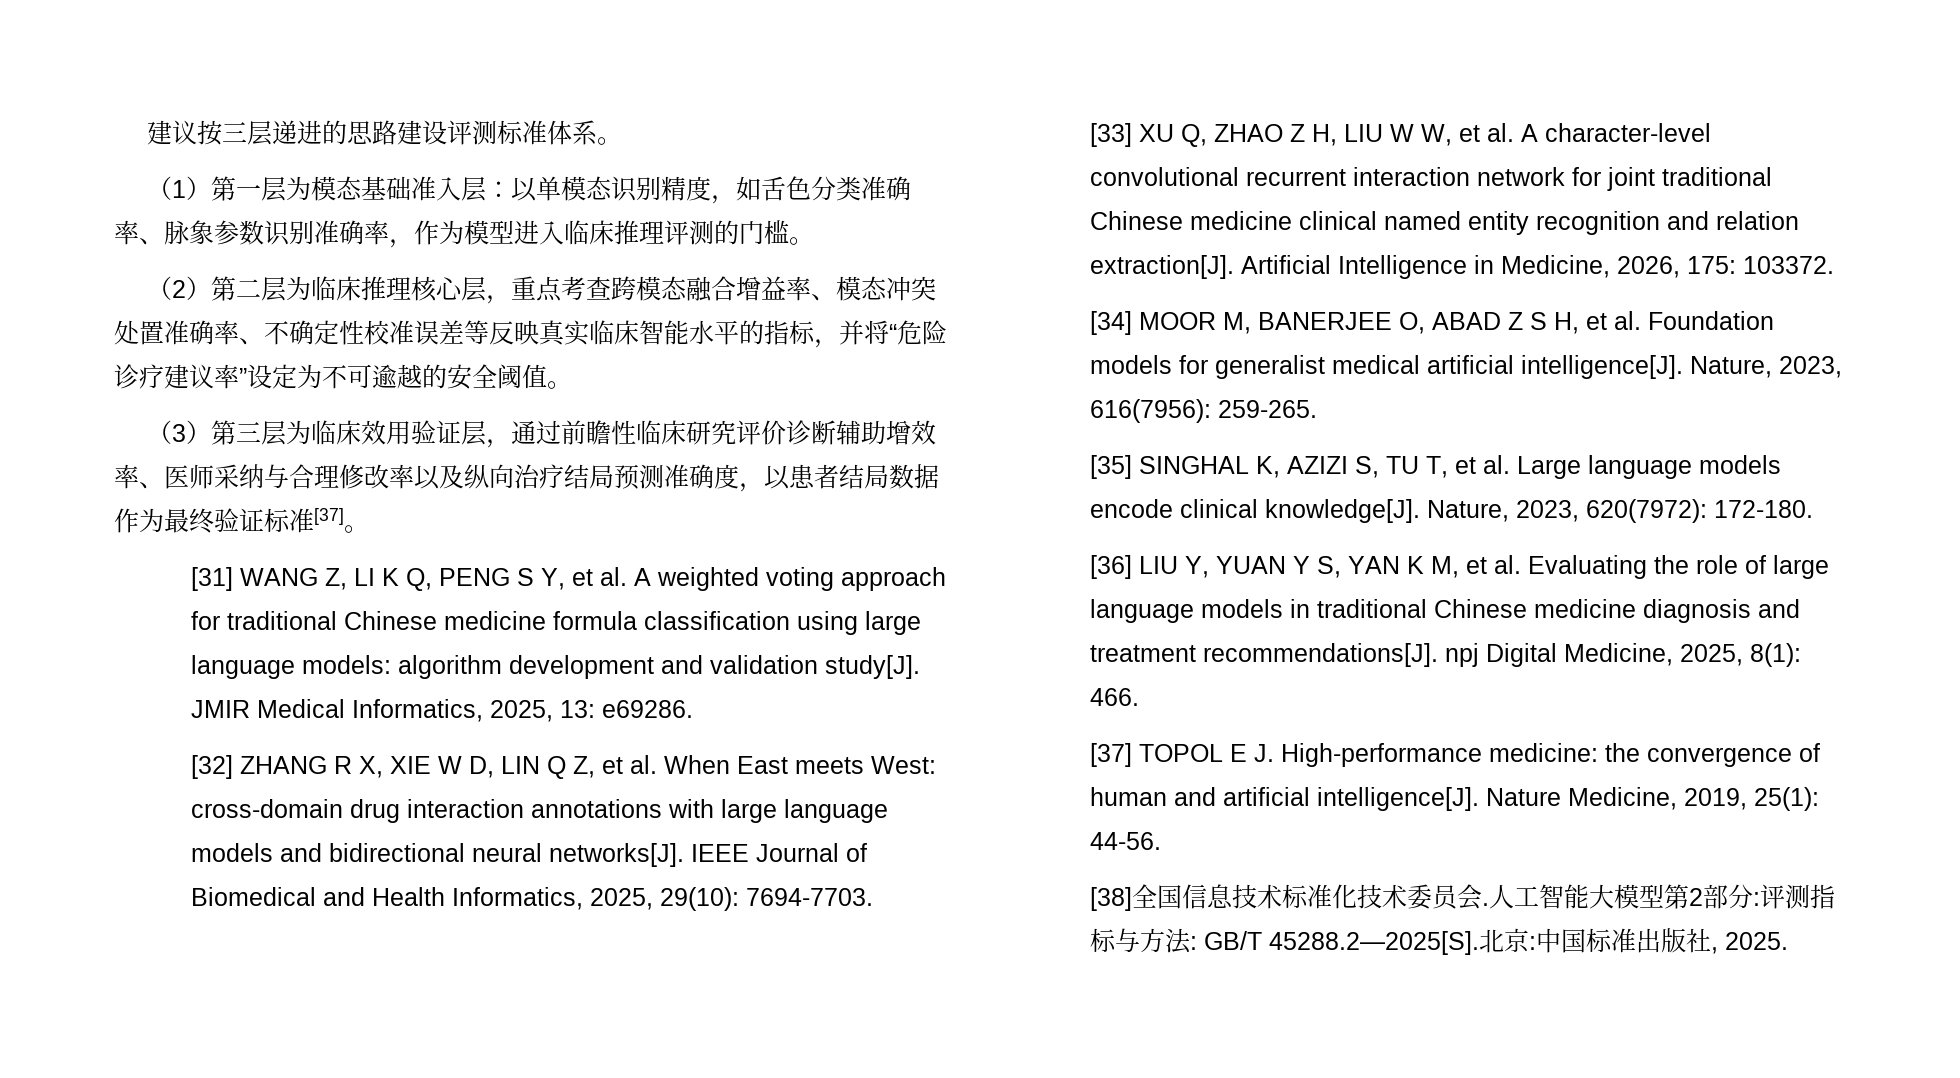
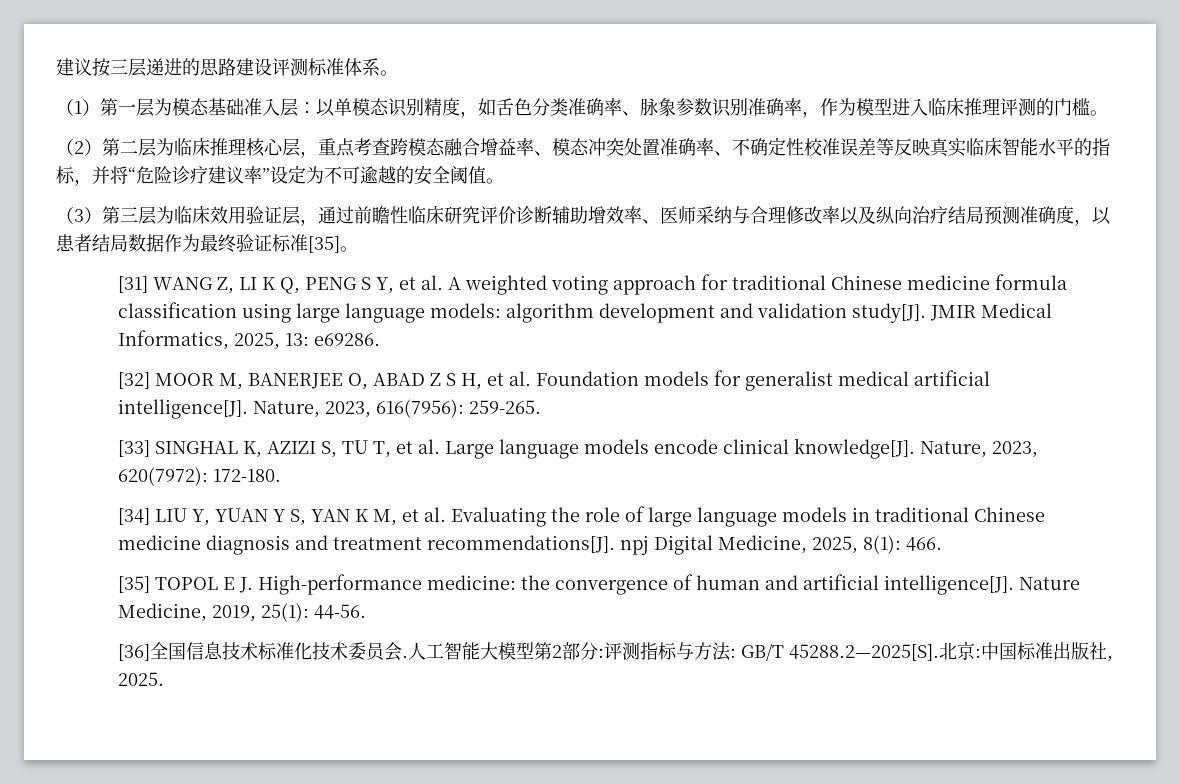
- （3）第三层为临床效用验证层，通过前瞻性临床研究评价诊断辅助增效率、医师采纳与合理修改率以及纵向治疗结局预测准确度，以患者结局数据作为最终验证标准[37]。
+ （3）第三层为临床效用验证层，通过前瞻性临床研究评价诊断辅助增效率、医师采纳与合理修改率以及纵向治疗结局预测准确度，以患者结局数据作为最终验证标准[35]。
- [32] ZHANG R X, XIE W D, LIN Q Z, et al. When East meets West: cross-domain drug interaction annotations with large language models and bidirectional neural networks[J]. IEEE Journal of Biomedical and Health Informatics, 2025, 29(10): 7694-7703.
- [33] XU Q, ZHAO Z H, LIU W W, et al. A character-level convolutional recurrent interaction network for joint traditional Chinese medicine clinical named entity recognition and relation extraction[J]. Artificial Intelligence in Medicine, 2026, 175: 103372.
- [34] MOOR M, BANERJEE O, ABAD Z S H, et al. Foundation models for generalist medical artificial intelligence[J].
+ [32] MOOR M, BANERJEE O, ABAD Z S H, et al. Foundation models for generalist medical artificial intelligence[J].
- [35] SINGHAL K, AZIZI S, TU T, et al. Large language models encode clinical knowledge[J].
+ [33] SINGHAL K, AZIZI S, TU T, et al. Large language models encode clinical knowledge[J].
- [36] LIU Y, YUAN Y S, YAN K M, et al. Evaluating the role of large language models in traditional Chinese medicine diagnosis and treatment recommendations[J]. npj Digital Medicine, 2025, 8(1): 466.
+ [34] LIU Y, YUAN Y S, YAN K M, et al. Evaluating the role of large language models in traditional Chinese medicine diagnosis and treatment recommendations[J]. npj Digital Medicine, 2025, 8(1): 466.
- [37] TOPOL E J. High-performance medicine: the convergence of human and artificial intelligence[J].
+ [35] TOPOL E J. High-performance medicine: the convergence of human and artificial intelligence[J].
- [38]全国信息技术标准化技术委员会.
+ [36]全国信息技术标准化技术委员会.

